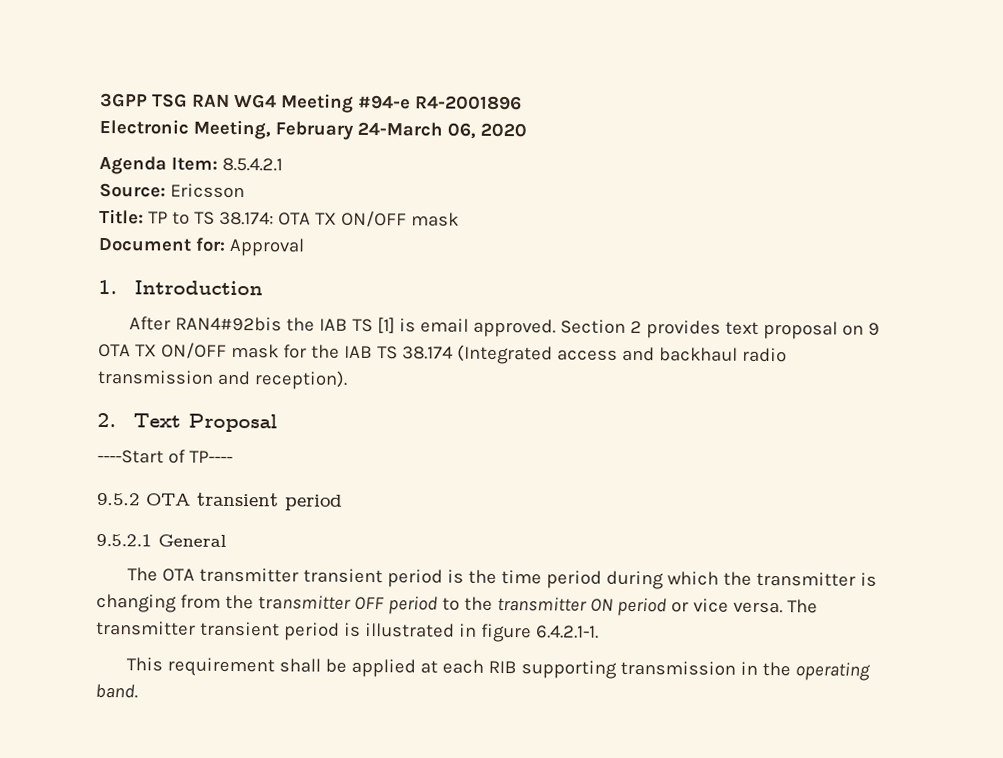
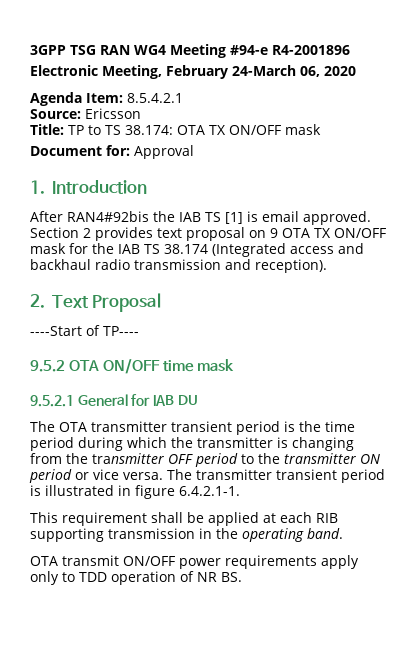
- 9.5.2 OTA transient period
+ 9.5.2 OTA ON/OFF time mask
- 9.5.2.1 General
+ 9.5.2.1 General for IAB DU
+ OTA transmit ON/OFF power requirements apply only to TDD operation of NR BS.

